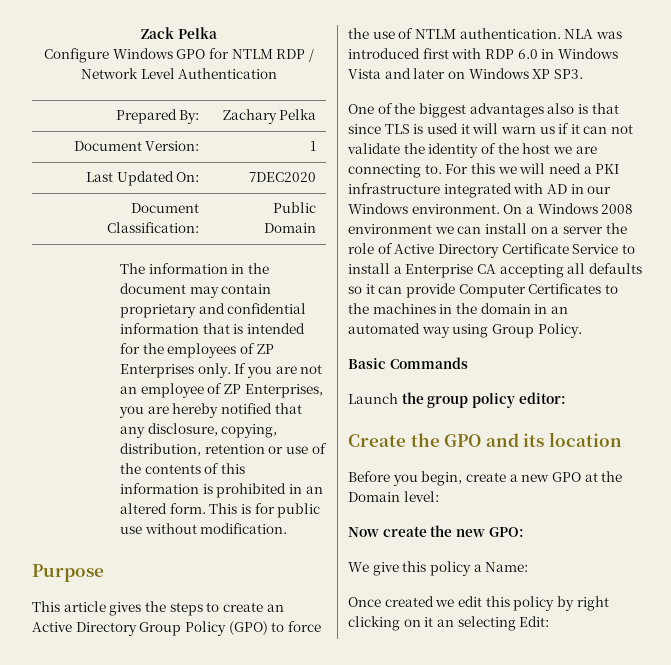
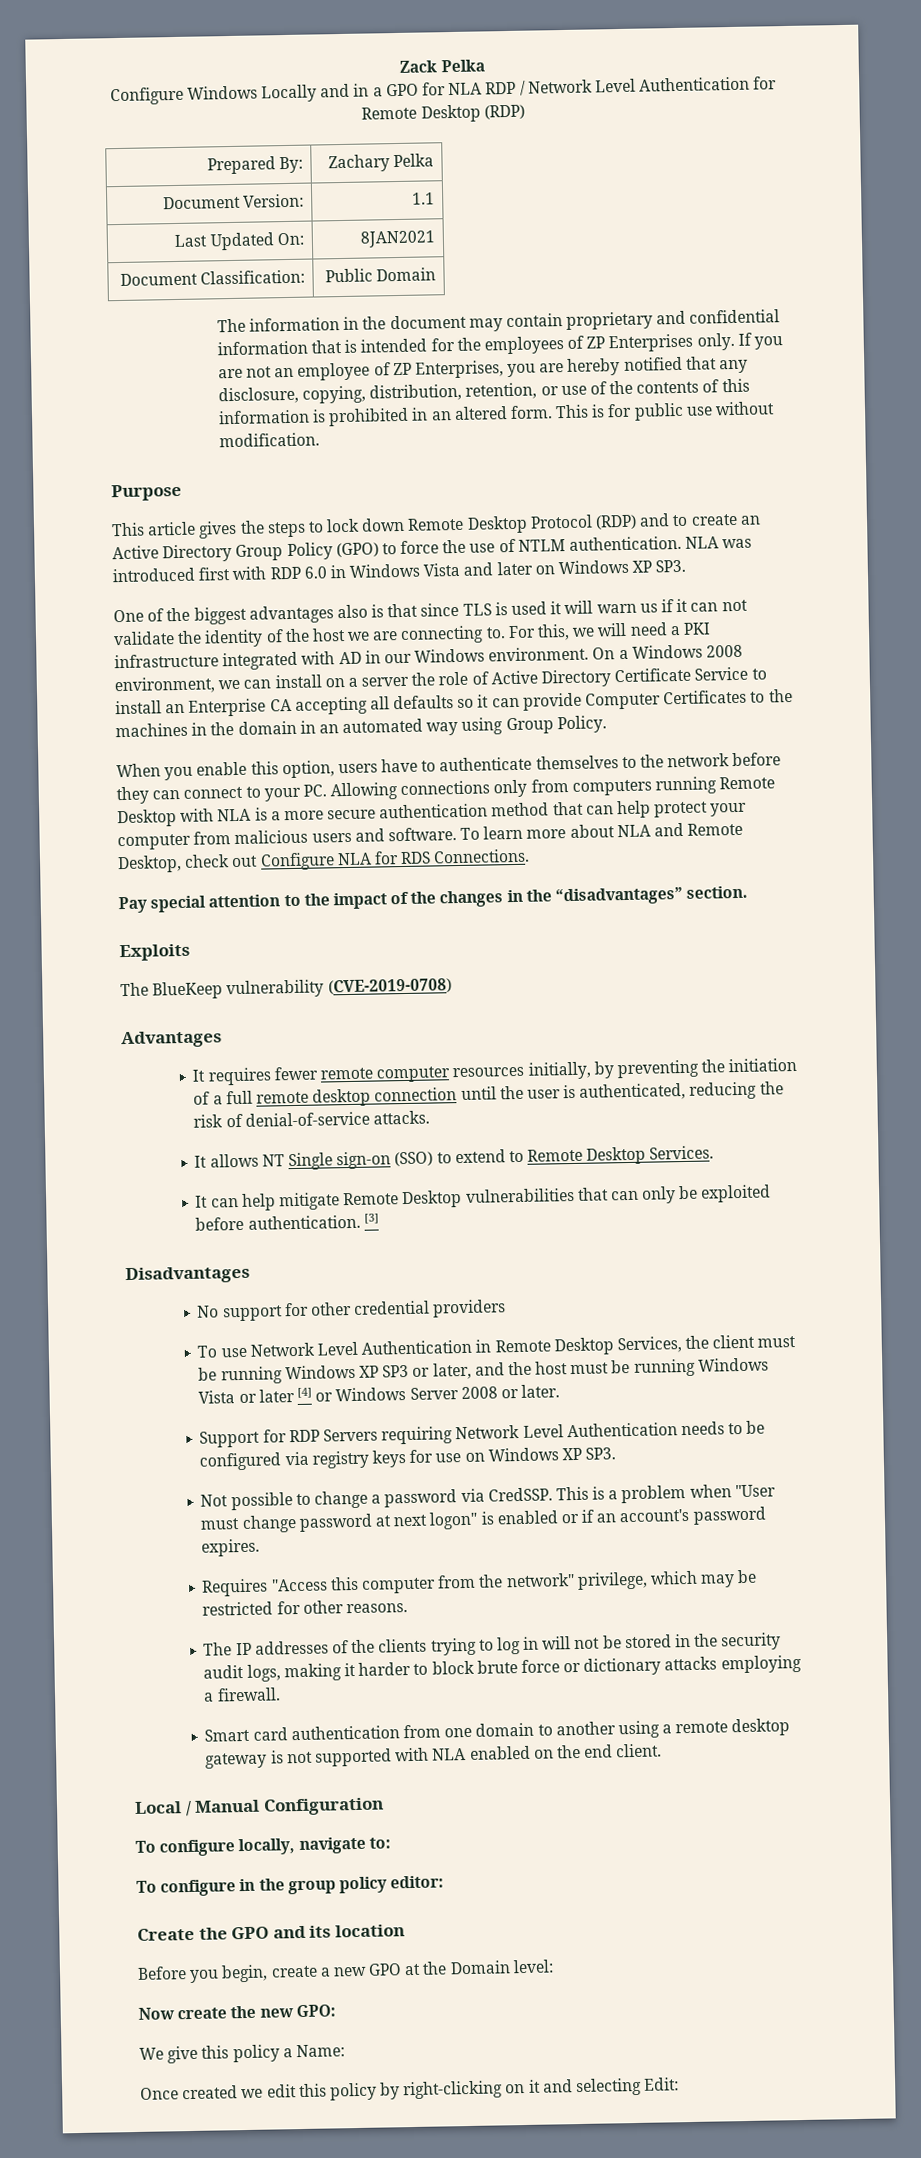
- Configure Windows GPO for NTLM RDP / Network Level Authentication
+ Configure Windows Locally and in a GPO for NLA RDP / Network Level Authentication for Remote Desktop (RDP)
- Document Version: | 1
+ Document Version: | 1.1
- Last Updated On: | 7DEC2020
+ Last Updated On: | 8JAN2021
- If you are not an employee of ZP Enterprises, you are hereby notified that any disclosure, copying, distribution, retention or use of the contents of this information is prohibited in an altered form.
+ If you are not an employee of ZP Enterprises, you are hereby notified that any disclosure, copying, distribution, retention, or use of the contents of this information is prohibited in an altered form.
- This article gives the steps to create an Active Directory Group Policy (GPO) to force the use of NTLM authentication.
+ This article gives the steps to lock down Remote Desktop Protocol (RDP) and to create an Active Directory Group Policy (GPO) to force the use of NTLM authentication.
- For this we will need a PKI infrastructure integrated with AD in our Windows environment.
+ For this, we will need a PKI infrastructure integrated with AD in our Windows environment.
- On a Windows 2008 environment we can install on a server the role of Active Directory Certificate Service to install a Enterprise CA accepting all defaults so it can provide Computer Certificates to the machines in the domain in an automated way using Group Policy.
+ On a Windows 2008 environment, we can install on a server the role of Active Directory Certificate Service to install an Enterprise CA accepting all defaults so it can provide Computer Certificates to the machines in the domain in an automated way using Group Policy.
- Basic Commands
- Launch the group policy editor:
+ When you enable this option, users have to authenticate themselves to the network before they can connect to your PC. Allowing connections only from computers running Remote Desktop with NLA is a more secure authentication method that can help protect your computer from malicious users and software. To learn more about NLA and Remote Desktop, check out Configure NLA for RDS Connections.
+ Pay special attention to the impact of the changes in the “disadvantages” section.
+ Exploits
+ The BlueKeep vulnerability (CVE-2019-0708)
+ Advantages
+ It requires fewer remote computer resources initially, by preventing the initiation of a full remote desktop connection until the user is authenticated, reducing the risk of denial-of-service attacks.
+ It allows NT Single sign-on (SSO) to extend to Remote Desktop Services.
+ It can help mitigate Remote Desktop vulnerabilities that can only be exploited before authentication. [3]
+ Disadvantages
+ No support for other credential providers
+ To use Network Level Authentication in Remote Desktop Services, the client must be running Windows XP SP3 or later, and the host must be running Windows Vista or later [4] or Windows Server 2008 or later.
+ Support for RDP Servers requiring Network Level Authentication needs to be configured via registry keys for use on Windows XP SP3.
+ Not possible to change a password via CredSSP. This is a problem when "User must change password at next logon" is enabled or if an account's password expires.
+ Requires "Access this computer from the network" privilege, which may be restricted for other reasons.
+ The IP addresses of the clients trying to log in will not be stored in the security audit logs, making it harder to block brute force or dictionary attacks employing a firewall.
+ Smart card authentication from one domain to another using a remote desktop gateway is not supported with NLA enabled on the end client.
+ Local / Manual Configuration
+ To configure locally, navigate to:
+ To configure in the group policy editor:
- Once created we edit this policy by right clicking on it an selecting Edit:
+ Once created we edit this policy by right-clicking on it and selecting Edit:

